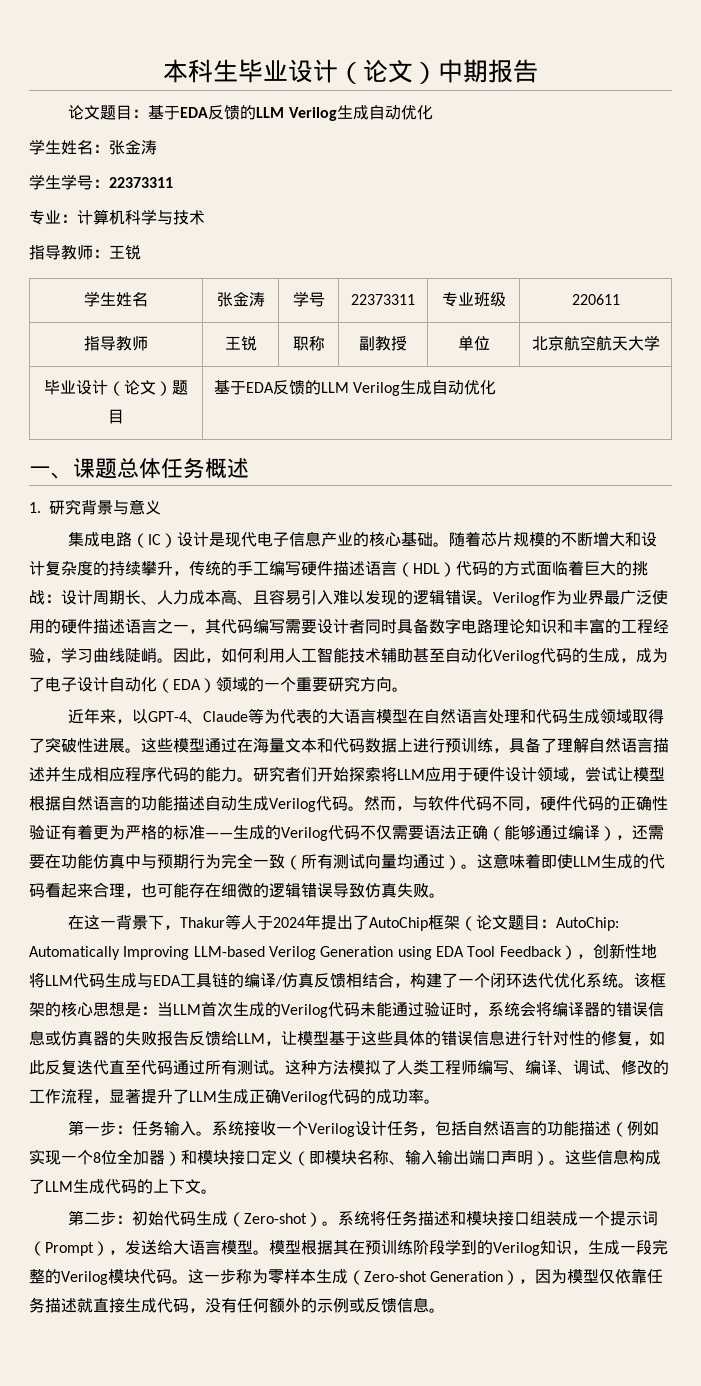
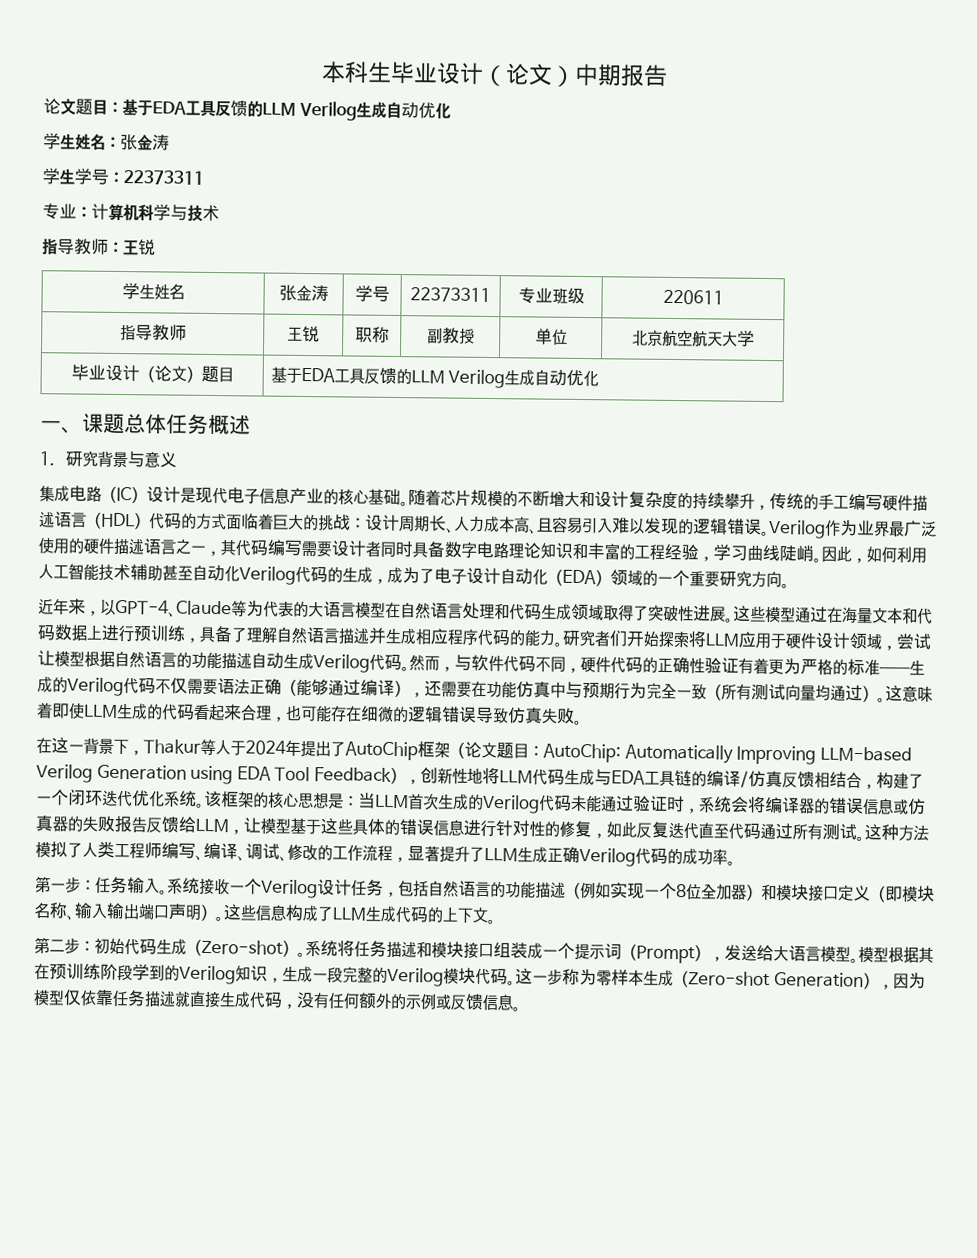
- 论文题目：基于EDA反馈的LLM Verilog生成自动优化
+ 论文题目：基于EDA工具反馈的LLM Verilog生成自动优化
- 毕业设计（论文）题目 | 基于EDA反馈的LLM Verilog生成自动优化
+ 毕业设计（论文）题目 | 基于EDA工具反馈的LLM Verilog生成自动优化

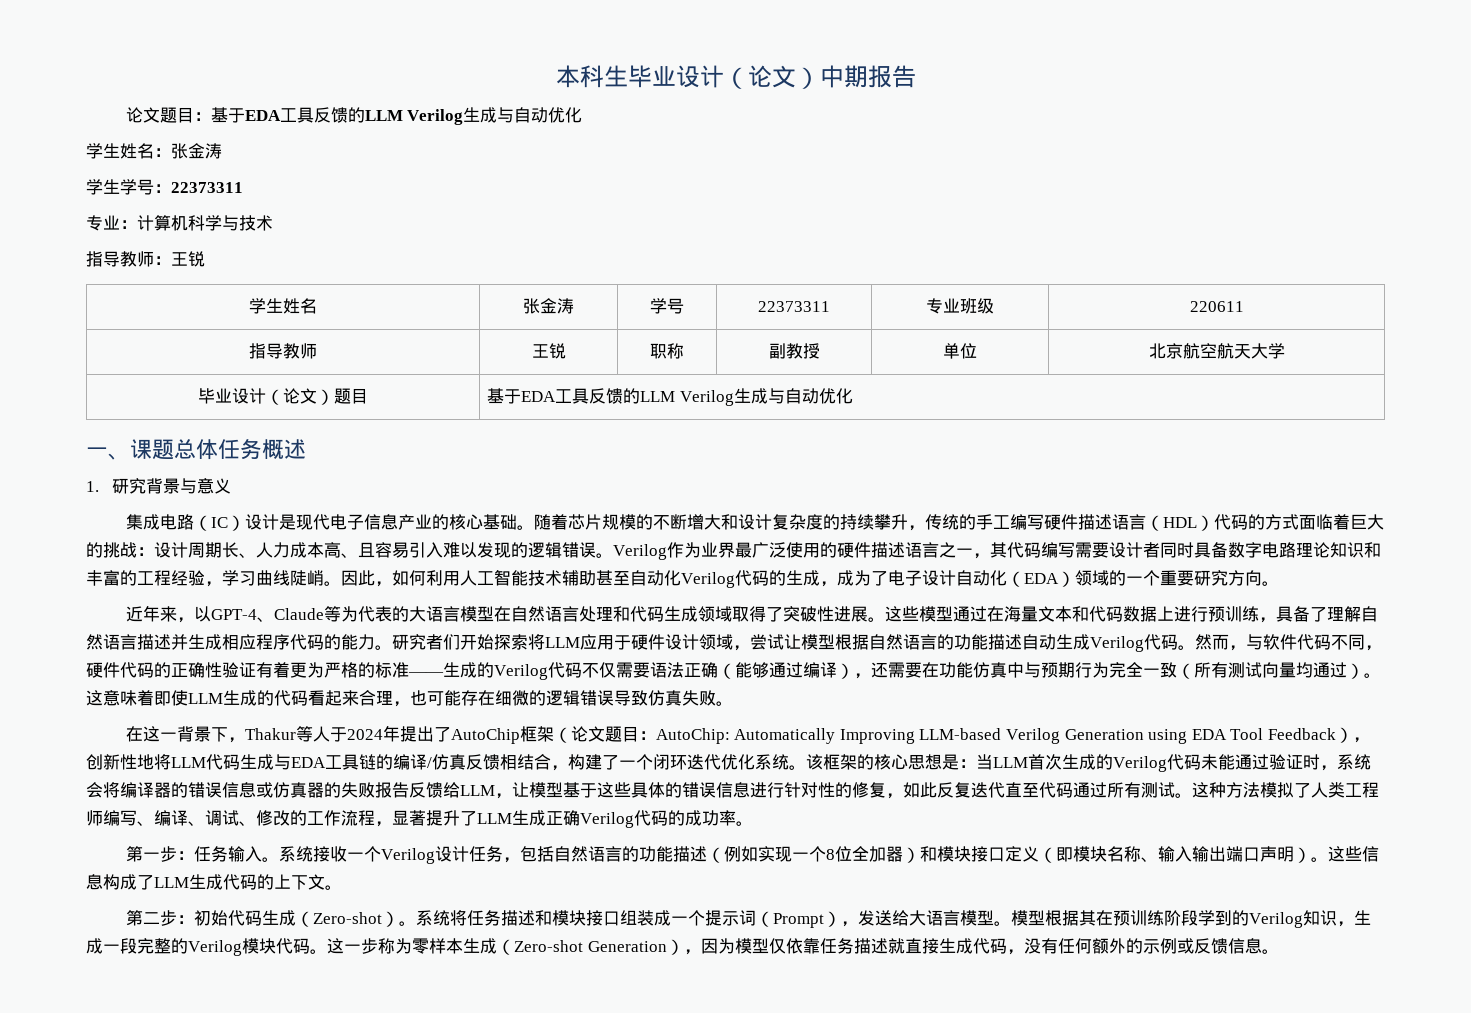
- 论文题目：基于EDA工具反馈的LLM Verilog生成自动优化
+ 论文题目：基于EDA工具反馈的LLM Verilog生成与自动优化
- 毕业设计（论文）题目 | 基于EDA工具反馈的LLM Verilog生成自动优化
+ 毕业设计（论文）题目 | 基于EDA工具反馈的LLM Verilog生成与自动优化

